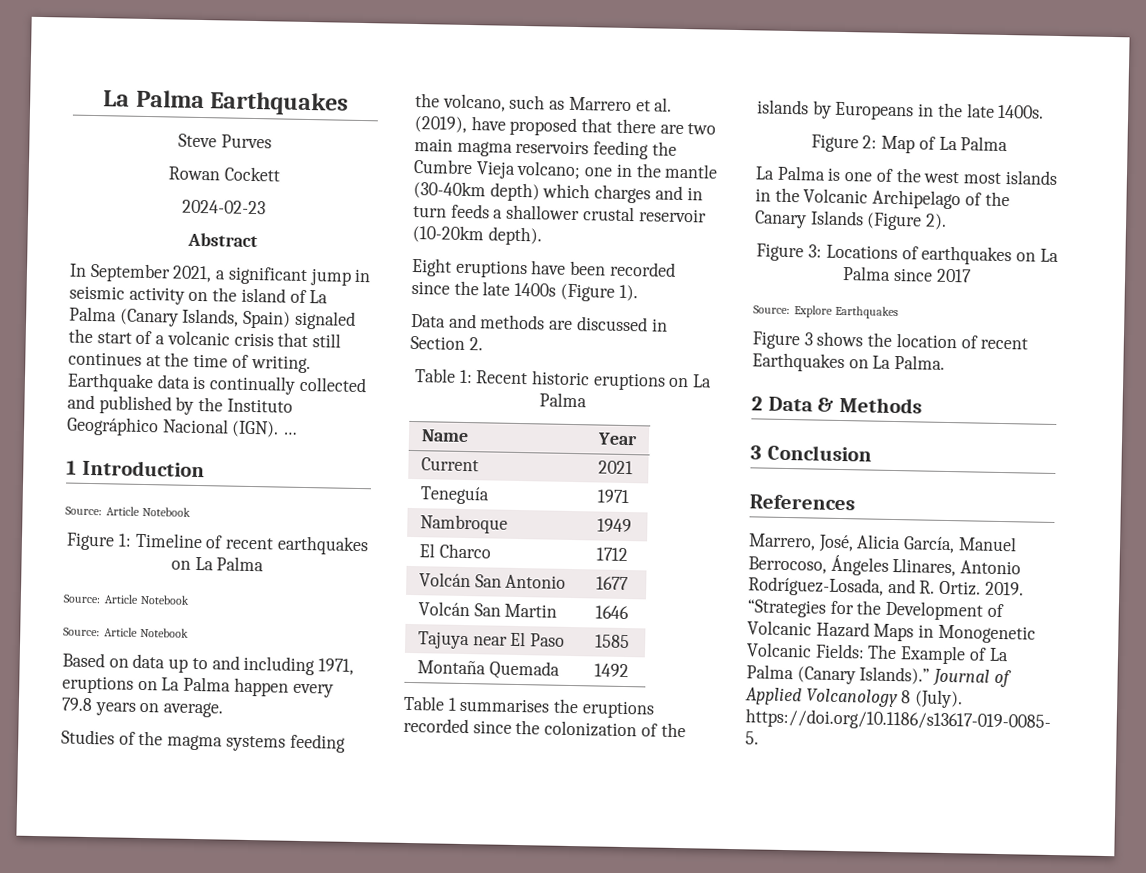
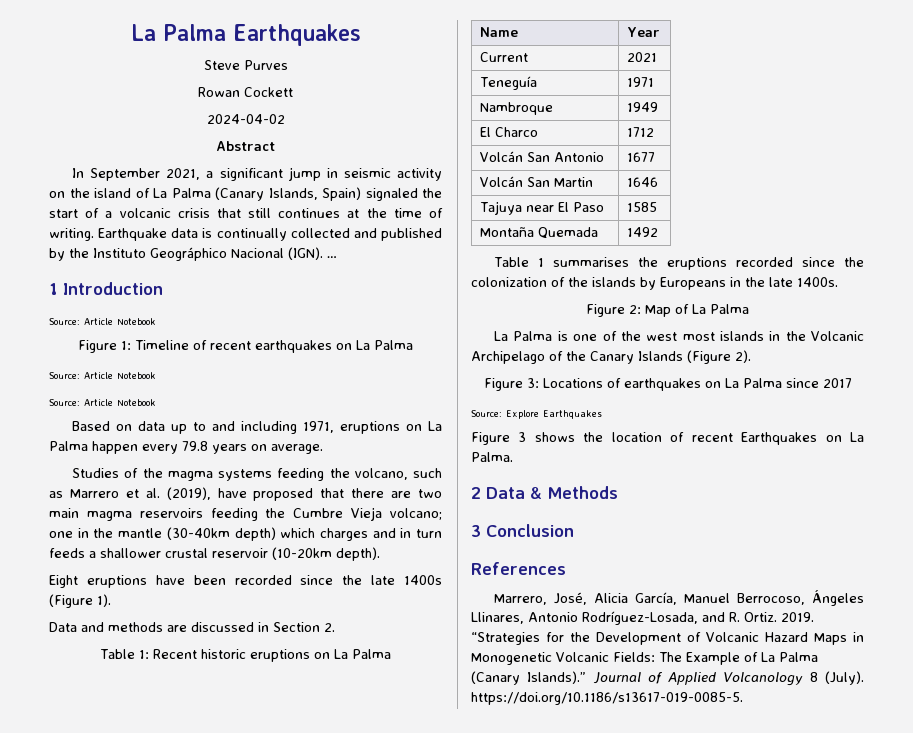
- 2024-02-23
+ 2024-04-02

